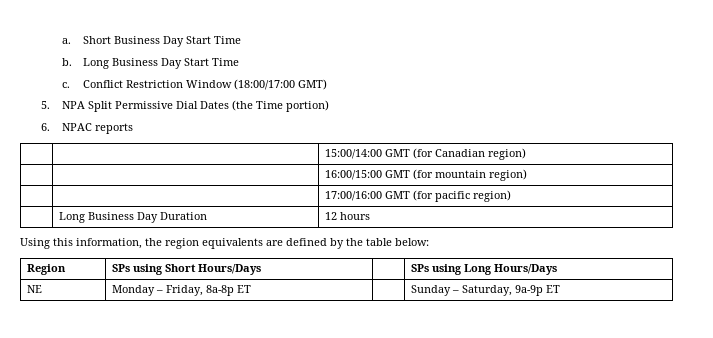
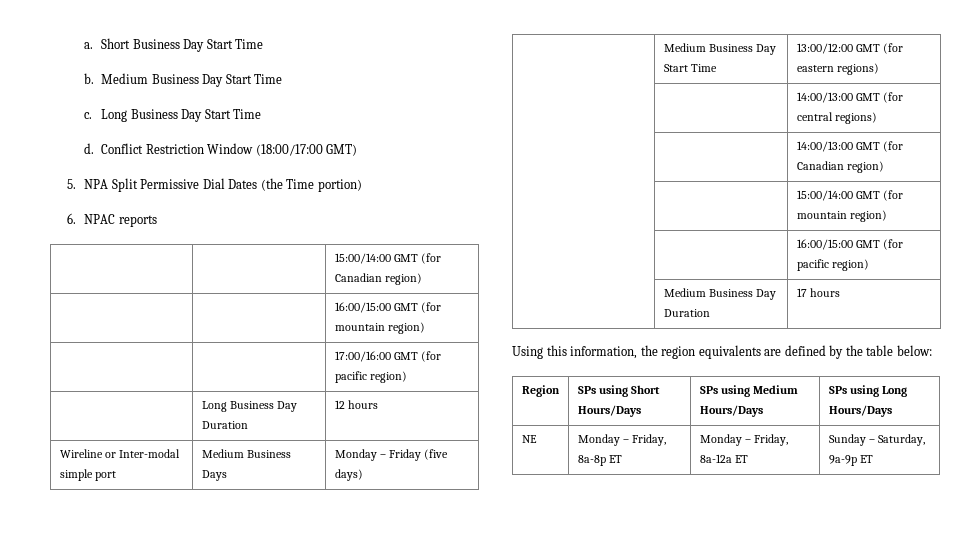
- b.
+ b. Medium Business Day Start Time
+ c.
- c.
+ d.
+ Wireline or Inter-modal simple port | Medium Business Days | Monday – Friday (five days)
+ | Medium Business Day Start Time | 13:00/12:00 GMT (for eastern regions)
+ | | 14:00/13:00 GMT (for central regions)
+ | | 14:00/13:00 GMT (for Canadian region)
+ | | 15:00/14:00 GMT (for mountain region)
+ | | 16:00/15:00 GMT (for pacific region)
+ | Medium Business Day Duration | 17 hours
- Region | SPs using Short Hours/Days | | SPs using Long Hours/Days
+ Region | SPs using Short Hours/Days | SPs using Medium Hours/Days | SPs using Long Hours/Days
- NE | Monday – Friday, 8a-8p ET | | Sunday – Saturday, 9a-9p ET
+ NE | Monday – Friday, 8a-8p ET | Monday – Friday, 8a-12a ET | Sunday – Saturday, 9a-9p ET

